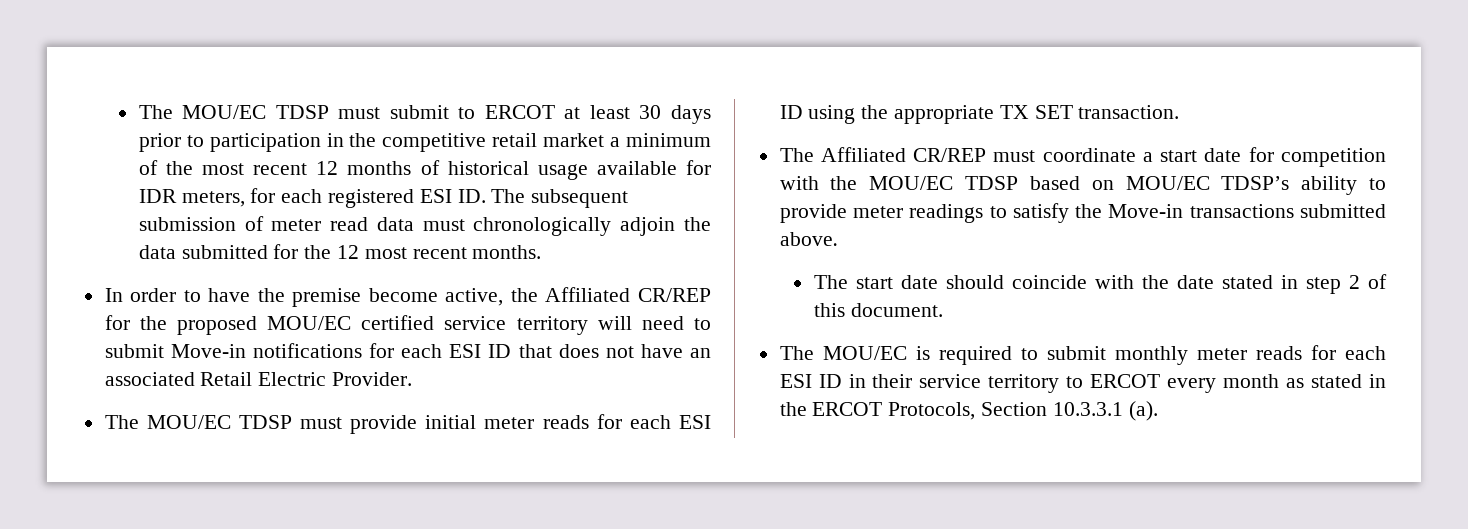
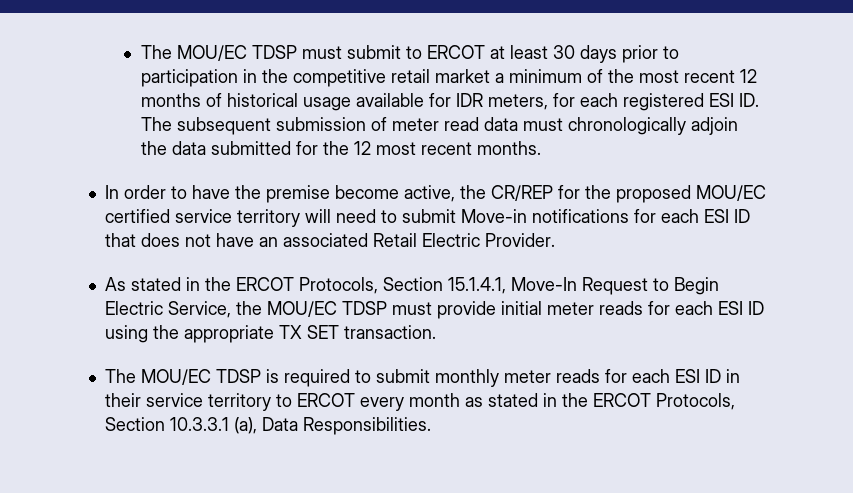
- In order to have the premise become active, the Affiliated CR/REP for the proposed MOU/EC certified service territory will need to submit Move-in notifications for each ESI ID that does not have an associated Retail Electric Provider.
+ In order to have the premise become active, the CR/REP for the proposed MOU/EC certified service territory will need to submit Move-in notifications for each ESI ID that does not have an associated Retail Electric Provider.
- The MOU/EC TDSP must provide initial meter reads for each ESI ID using the appropriate TX SET transaction.
+ As stated in the ERCOT Protocols, Section 15.1.4.1, Move-In Request to Begin Electric Service, the MOU/EC TDSP must provide initial meter reads for each ESI ID using the appropriate TX SET transaction.
- The Affiliated CR/REP must coordinate a start date for competition with the MOU/EC TDSP based on MOU/EC TDSP’s ability to provide meter readings to satisfy the Move-in transactions submitted above.
- The start date should coincide with the date stated in step 2 of this document.
- The MOU/EC is required to submit monthly meter reads for each ESI ID in their service territory to ERCOT every month as stated in the ERCOT Protocols, Section 10.3.3.1 (a).
+ The MOU/EC TDSP is required to submit monthly meter reads for each ESI ID in their service territory to ERCOT every month as stated in the ERCOT Protocols, Section 10.3.3.1 (a), Data Responsibilities.

